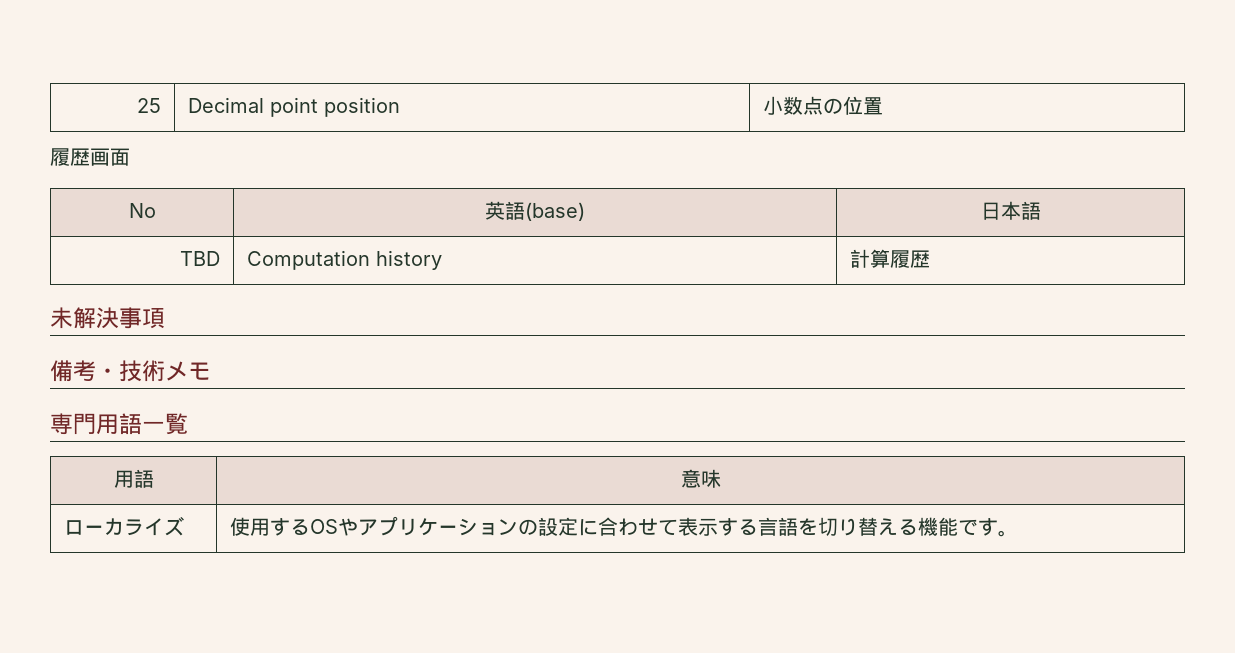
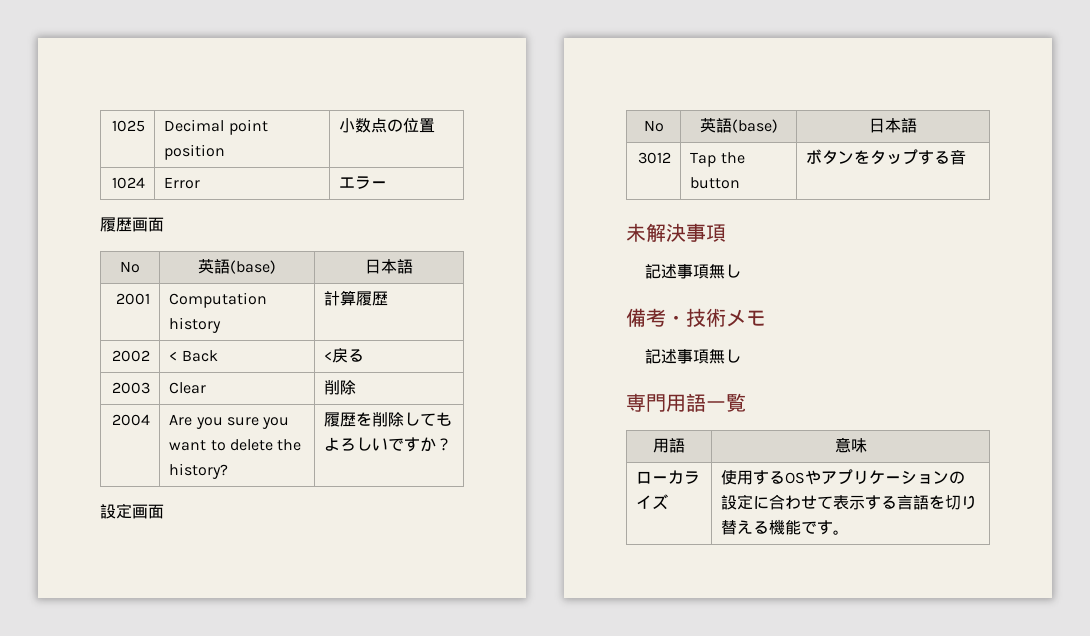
- 25 | Decimal point position | 小数点の位置
+ 1025 | Decimal point position | 小数点の位置
+ 1024 | Error | エラー
- TBD | Computation history | 計算履歴
+ 2001 | Computation history | 計算履歴
+ 2002 | < Back | <戻る
+ 2003 | Clear | 削除
+ 2004 | Are you sure you want to delete the history? | 履歴を削除してもよろしいですか？
+ 設定画面
+ No | 英語(base) | 日本語
+ 3012 | Tap the button | ボタンをタップする音
  未解決事項
+ 記述事項無し
  備考・技術メモ
+ 記述事項無し

